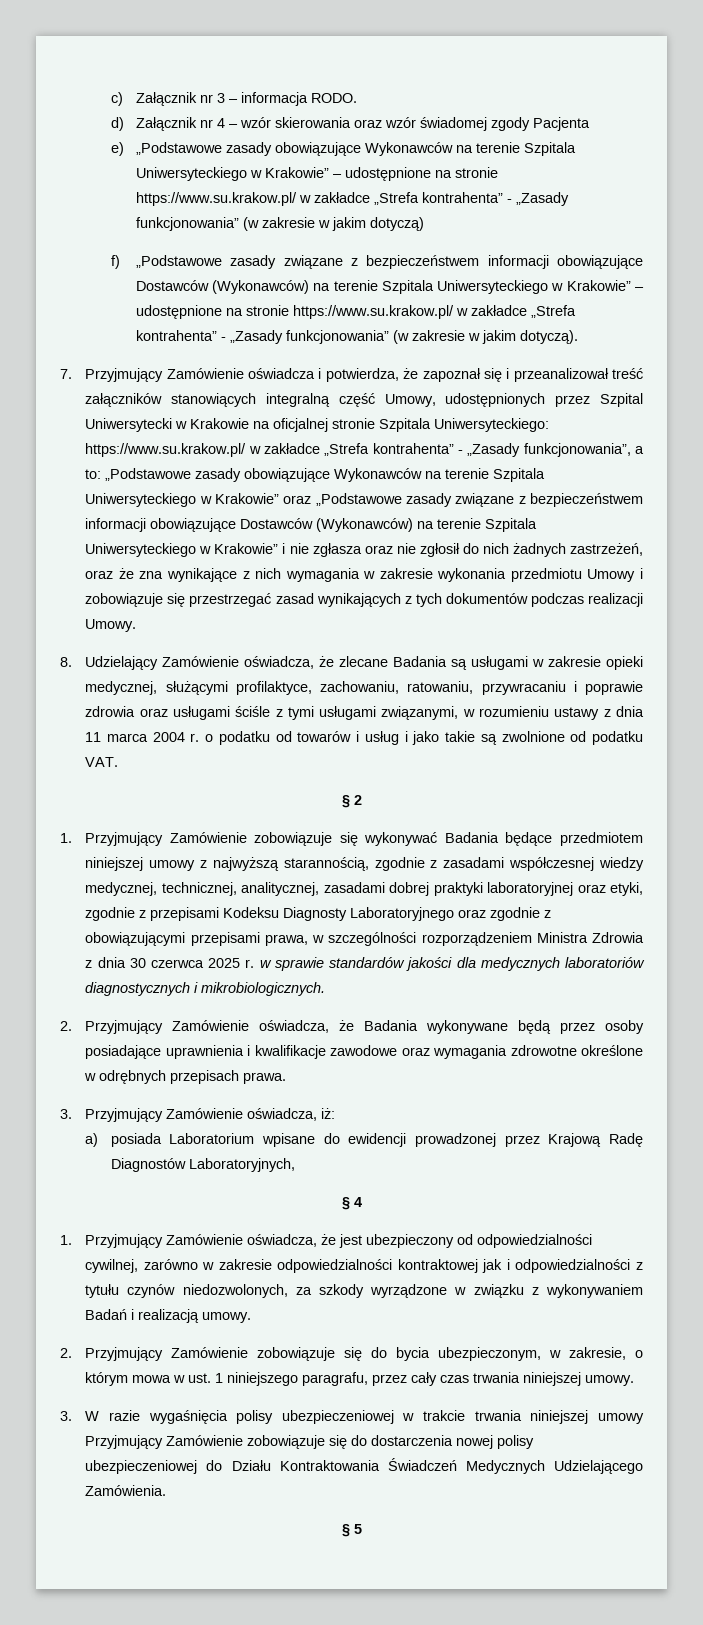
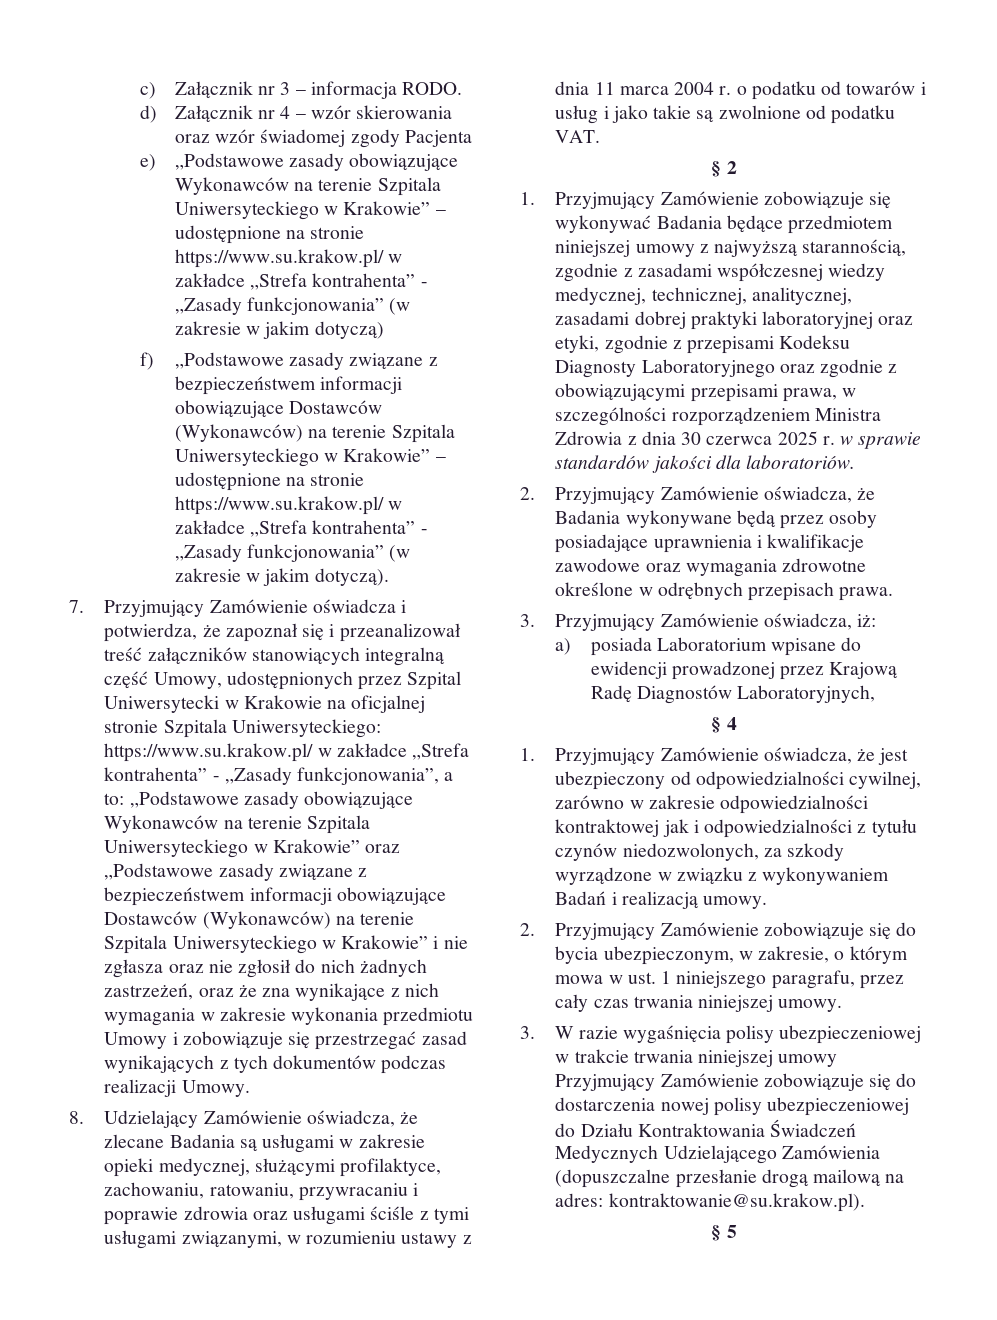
- 1. Przyjmujący Zamówienie zobowiązuje się wykonywać Badania będące przedmiotem niniejszej umowy z najwyższą starannością, zgodnie z zasadami współczesnej wiedzy medycznej, technicznej, analitycznej, zasadami dobrej praktyki laboratoryjnej oraz etyki, zgodnie z przepisami Kodeksu Diagnosty Laboratoryjnego oraz zgodnie z obowiązującymi przepisami prawa, w szczególności rozporządzeniem Ministra Zdrowia z dnia 30 czerwca 2025 r. w sprawie standardów jakości dla medycznych laboratoriów diagnostycznych i mikrobiologicznych.
+ 1. Przyjmujący Zamówienie zobowiązuje się wykonywać Badania będące przedmiotem niniejszej umowy z najwyższą starannością, zgodnie z zasadami współczesnej wiedzy medycznej, technicznej, analitycznej, zasadami dobrej praktyki laboratoryjnej oraz etyki, zgodnie z przepisami Kodeksu Diagnosty Laboratoryjnego oraz zgodnie z obowiązującymi przepisami prawa, w szczególności rozporządzeniem Ministra Zdrowia z dnia 30 czerwca 2025 r. w sprawie standardów jakości dla laboratoriów.
- 3. W razie wygaśnięcia polisy ubezpieczeniowej w trakcie trwania niniejszej umowy Przyjmujący Zamówienie zobowiązuje się do dostarczenia nowej polisy ubezpieczeniowej do Działu Kontraktowania Świadczeń Medycznych Udzielającego Zamówienia.
+ 3. W razie wygaśnięcia polisy ubezpieczeniowej w trakcie trwania niniejszej umowy Przyjmujący Zamówienie zobowiązuje się do dostarczenia nowej polisy ubezpieczeniowej do Działu Kontraktowania Świadczeń Medycznych Udzielającego Zamówienia (dopuszczalne przesłanie drogą mailową na adres: kontraktowanie@su.krakow.pl).

